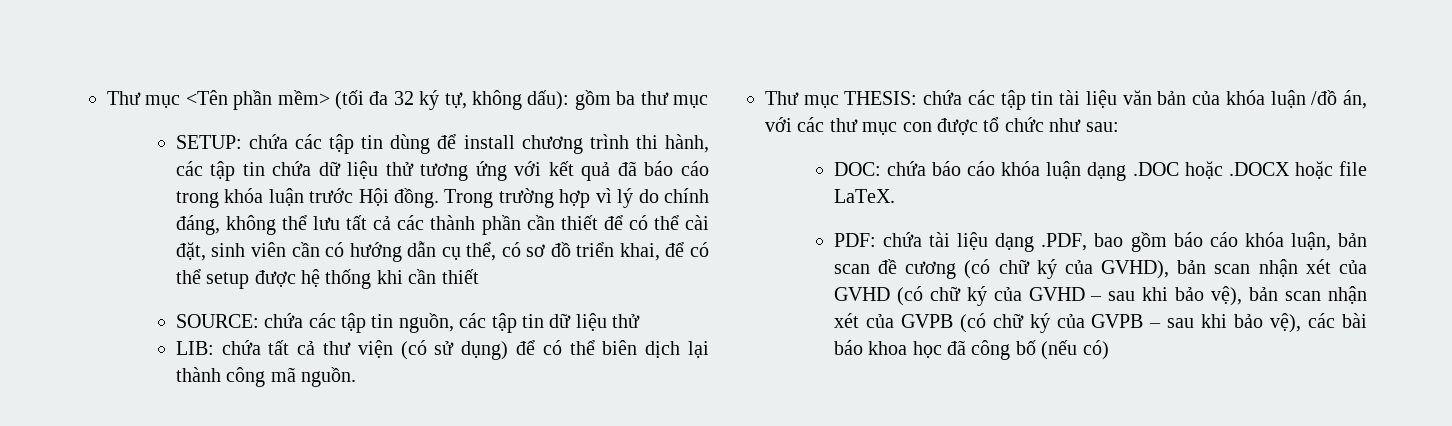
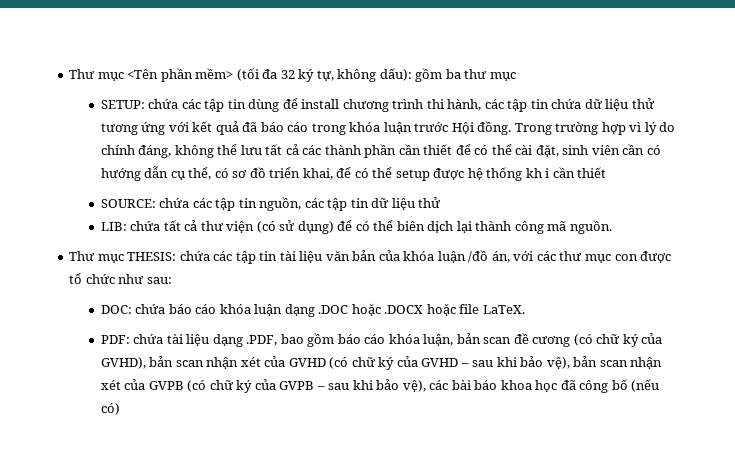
- Trong trường hợp vì lý do chính đáng, không thể lưu tất cả các thành phần cần thiết để có thể cài đặt, sinh viên cần có hướng dẫn cụ thể, có sơ đồ triển khai, để có thể setup được hệ thống khi cần thiết
+ Trong trường hợp vì lý do chính đáng, không thể lưu tất cả các thành phần cần thiết để có thể cài đặt, sinh viên cần có hướng dẫn cụ thể, có sơ đồ triển khai, để có thể setup được hệ thống kh i cần thiết

